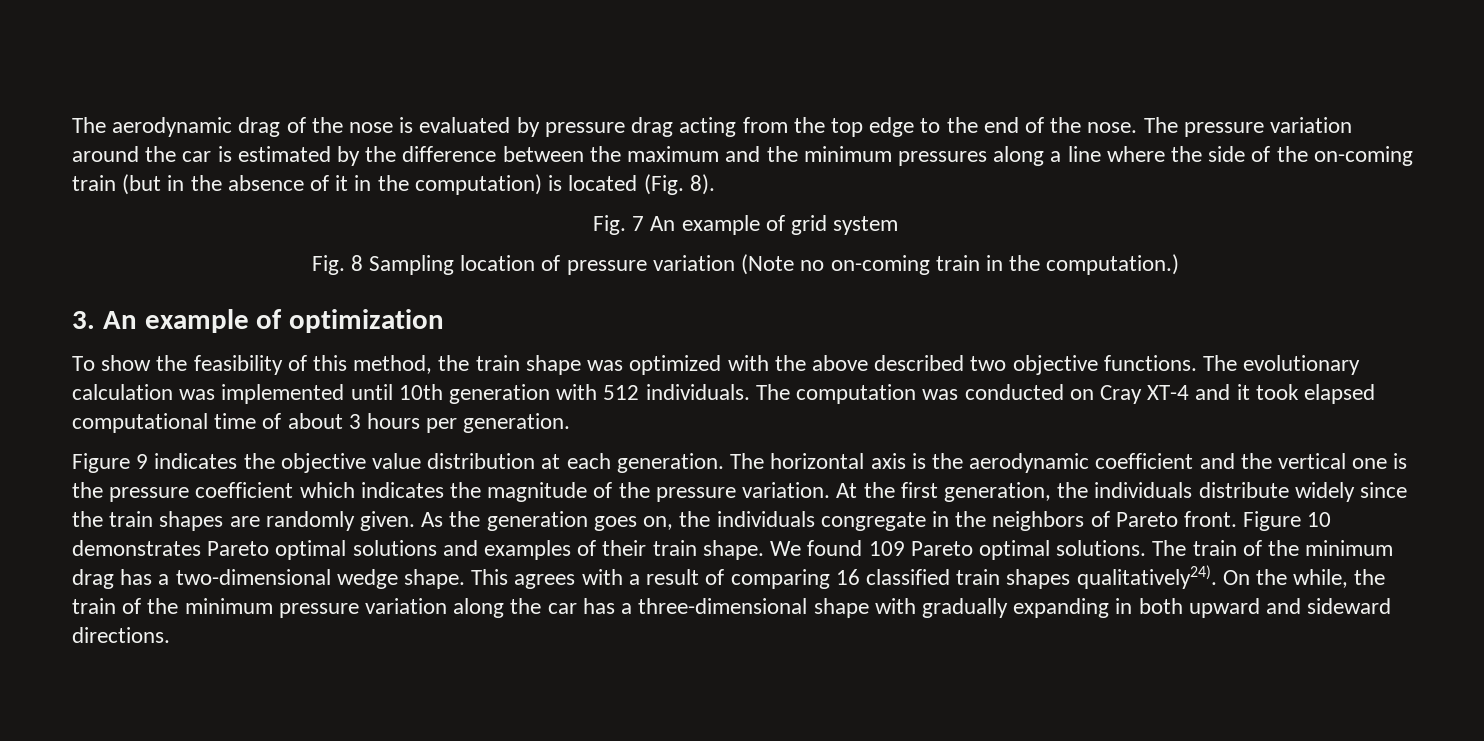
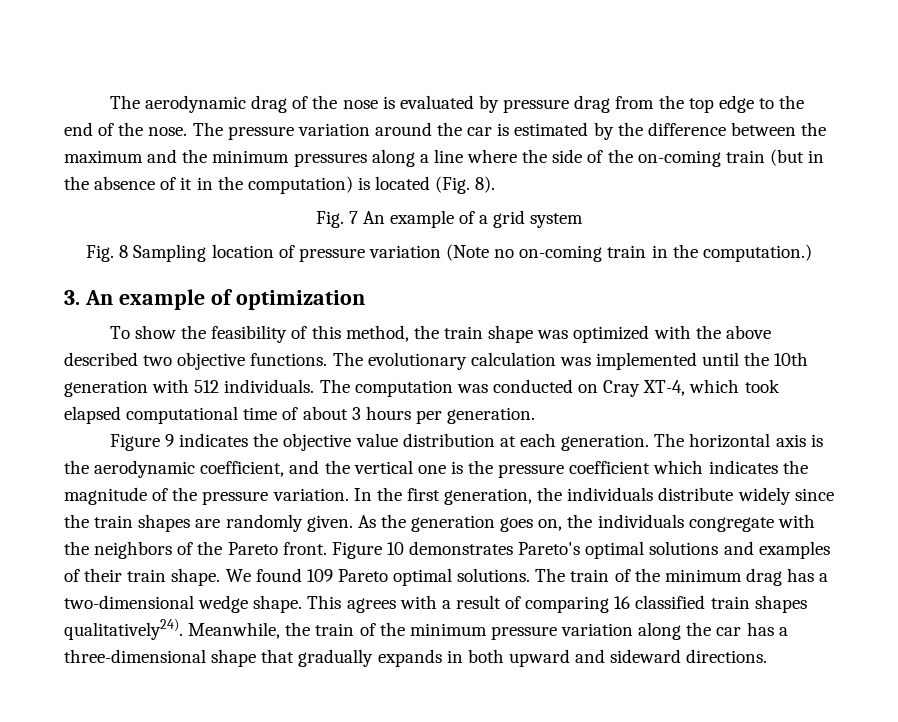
- The aerodynamic drag of the nose is evaluated by pressure drag acting from the top edge to the end of the nose.
+ The aerodynamic drag of the nose is evaluated by pressure drag from the top edge to the end of the nose.
- Fig. 7 An example of grid system
+ Fig. 7 An example of a grid system
- The evolutionary calculation was implemented until 10th generation with 512 individuals.
+ The evolutionary calculation was implemented until the 10th generation with 512 individuals.
- The computation was conducted on Cray XT-4 and it took elapsed computational time of about 3 hours per generation.
+ The computation was conducted on Cray XT-4, which took elapsed computational time of about 3 hours per generation.
- The horizontal axis is the aerodynamic coefficient and the vertical one is the pressure coefficient which indicates the magnitude of the pressure variation.
+ The horizontal axis is the aerodynamic coefficient, and the vertical one is the pressure coefficient which indicates the magnitude of the pressure variation.
- At the first generation, the individuals distribute widely since the train shapes are randomly given.
+ In the first generation, the individuals distribute widely since the train shapes are randomly given.
- As the generation goes on, the individuals congregate in the neighbors of Pareto front.
+ As the generation goes on, the individuals congregate with the neighbors of the Pareto front.
- Figure 10 demonstrates Pareto optimal solutions and examples of their train shape.
+ Figure 10 demonstrates Pareto's optimal solutions and examples of their train shape.
- On the while, the train of the minimum pressure variation along the car has a three-dimensional shape with gradually expanding in both upward and sideward directions.
+ Meanwhile, the train of the minimum pressure variation along the car has a three-dimensional shape that gradually expands in both upward and sideward directions.

